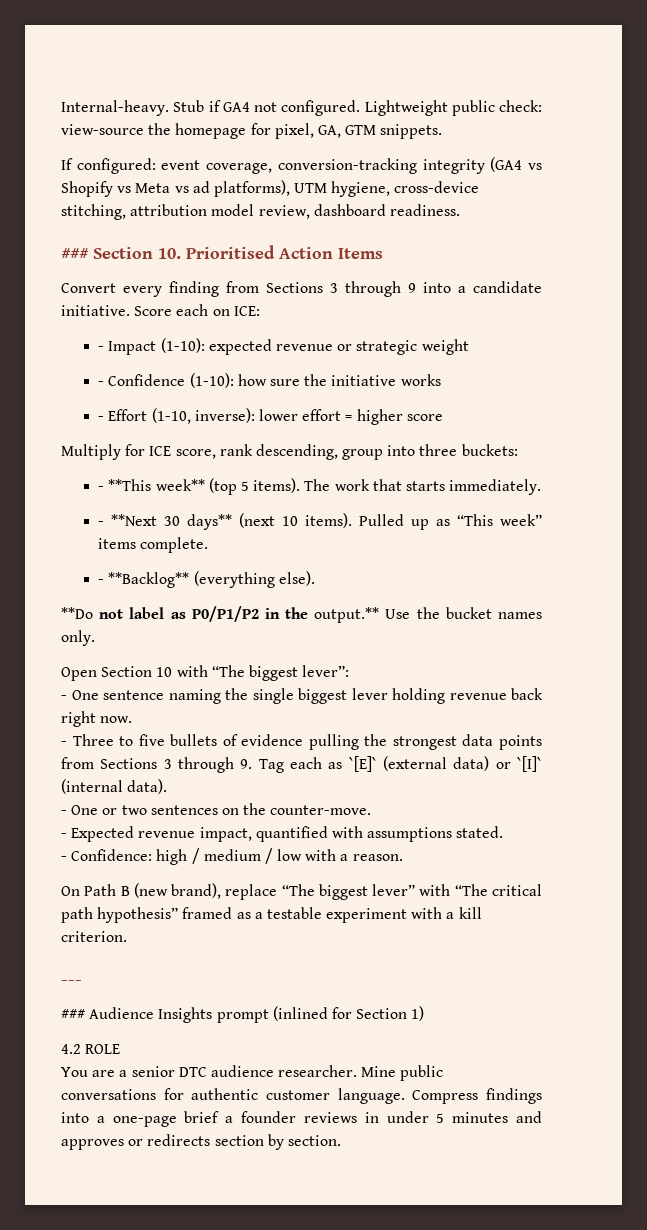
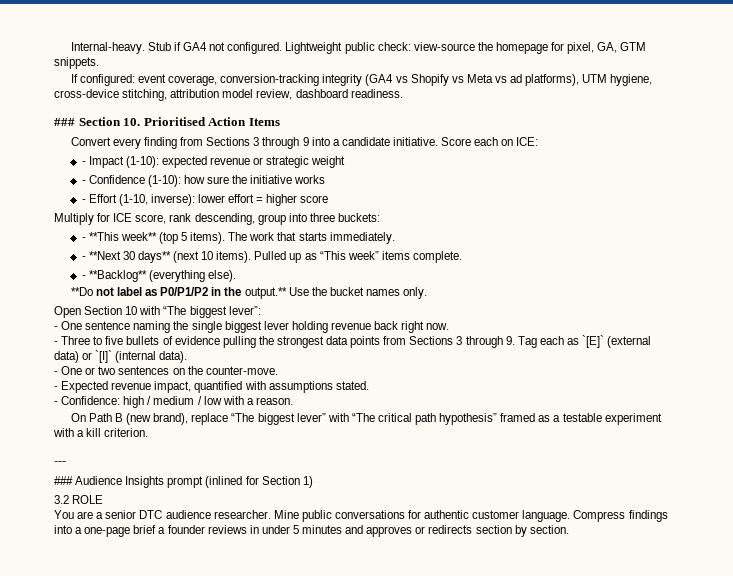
- 4.2 ROLE
+ 3.2 ROLE

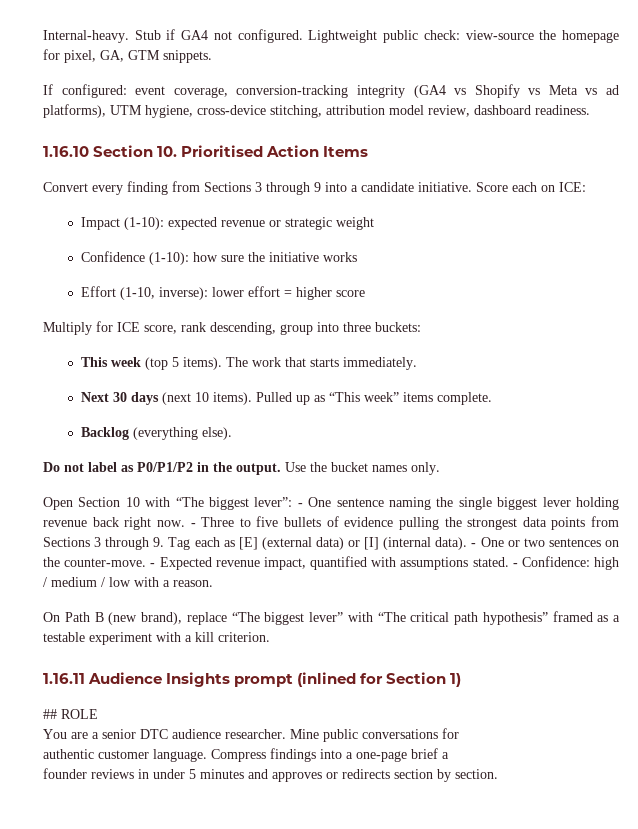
- ### Section 10. Prioritised Action Items
+ 1.16.10 Section 10. Prioritised Action Items
- - Impact (1-10): expected revenue or strategic weight
+ Impact (1-10): expected revenue or strategic weight
- - Confidence (1-10): how sure the initiative works
+ Confidence (1-10): how sure the initiative works
- - Effort (1-10, inverse): lower effort = higher score
+ Effort (1-10, inverse): lower effort = higher score
- - **This week** (top 5 items).
+ This week (top 5 items).
- - **Next 30 days** (next 10 items).
+ Next 30 days (next 10 items).
- - **Backlog** (everything else).
+ Backlog (everything else).
- **Do not label as P0/P1/P2 in the output.** Use the bucket names only.
+ Do not label as P0/P1/P2 in the output. Use the bucket names only.
- Open Section 10 with “The biggest lever”:
- - One sentence naming the single biggest lever holding revenue back right now.
- - Three to five bullets of evidence pulling the strongest data points from Sections 3 through 9. Tag each as `[E]` (external data) or `[I]` (internal data).
- - One or two sentences on the counter-move.
- - Expected revenue impact, quantified with assumptions stated.
- - Confidence:
+ Open Section 10 with “The biggest lever”: - One sentence naming the single biggest lever holding revenue back right now. - Three to five bullets of evidence pulling the strongest data points from Sections 3 through 9. Tag each as [E] (external data) or [I] (internal data). - One or two sentences on the counter-move. - Expected revenue impact, quantified with assumptions stated. - Confidence:
- ---
- ### Audience Insights prompt (inlined for Section 1)
+ 1.16.11 Audience Insights prompt (inlined for Section 1)
- 3.2 ROLE
+ ## ROLE
- Mine public conversations for authentic customer language.
+ Mine public conversations for
+ authentic customer language.
- Compress findings into a one-page brief a founder reviews in under 5 minutes and approves or redirects section by section.
+ Compress findings into a one-page brief a
+ founder reviews in under 5 minutes and approves or redirects section by section.

